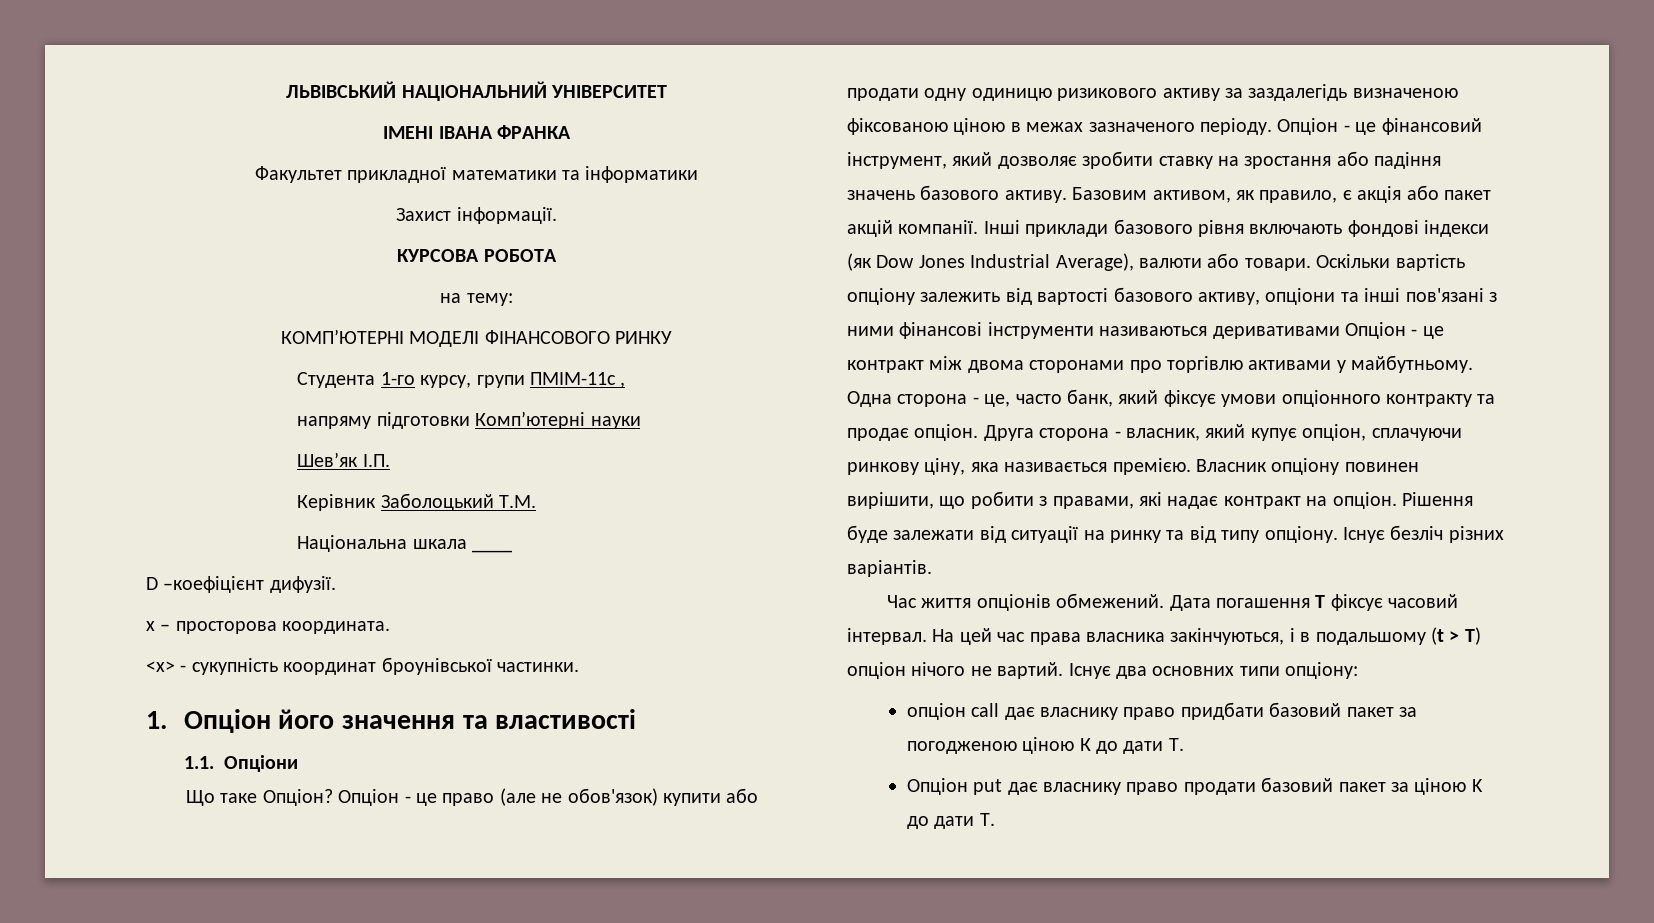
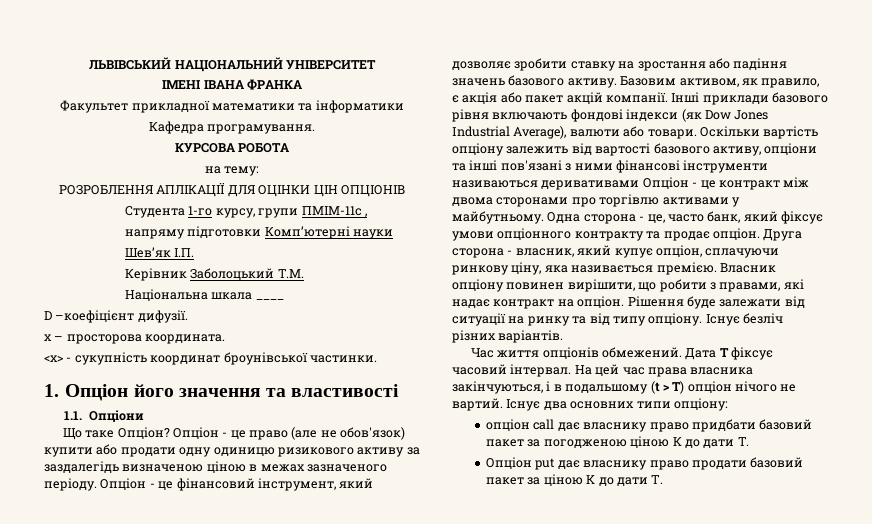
- Захист інформації.
+ Кафедра програмування.
- КОМП’ЮТЕРНІ МОДЕЛІ ФІНАНСОВОГО РИНКУ
+ РОЗРОБЛЕННЯ АПЛІКАЦІЇ ДЛЯ ОЦІНКИ ЦІН ОПЦІОНІВ
- Опціон - це право (але не обов'язок) купити або продати одну одиницю ризикового активу за заздалегідь визначеною фіксованою ціною в межах зазначеного періоду.
+ Опціон - це право (але не обов'язок) купити або продати одну одиницю ризикового активу за заздалегідь визначеною ціною в межах зазначеного періоду.
- Дата погашення T фіксує часовий інтервал.
+ Дата T фіксує часовий інтервал.

